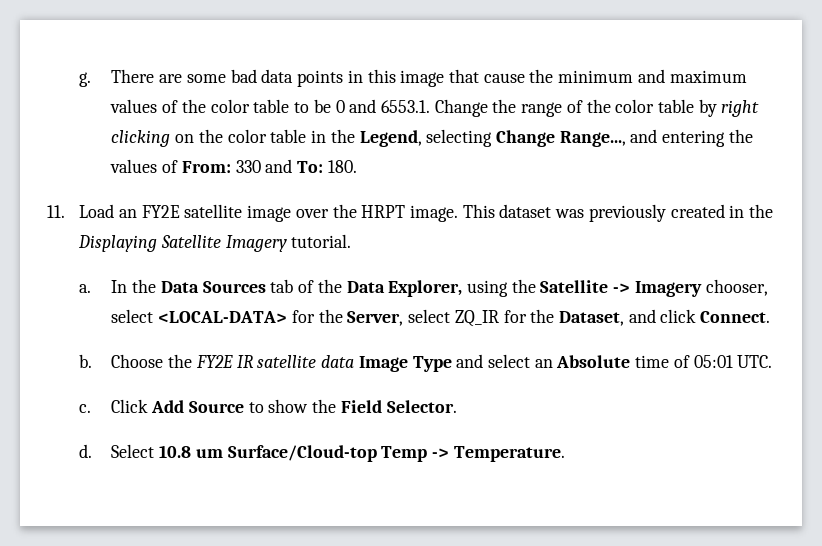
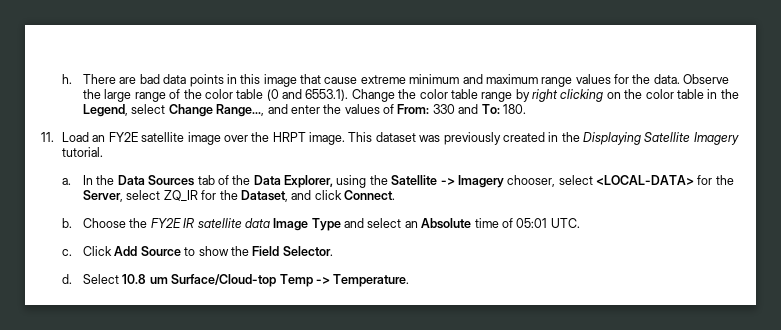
- g.
+ h.
- There are some bad data points in this image that cause the minimum and maximum values of the color table to be 0 and 6553.1. Change the range of the color table by right clicking on the color table in the Legend, selecting Change Range..., and entering the values of From: 330 and To: 180.
+ There are bad data points in this image that cause extreme minimum and maximum range values for the data. Observe the large range of the color table (0 and 6553.1). Change the color table range by right clicking on the color table in the Legend, select Change Range..., and enter the values of From: 330 and To: 180.

